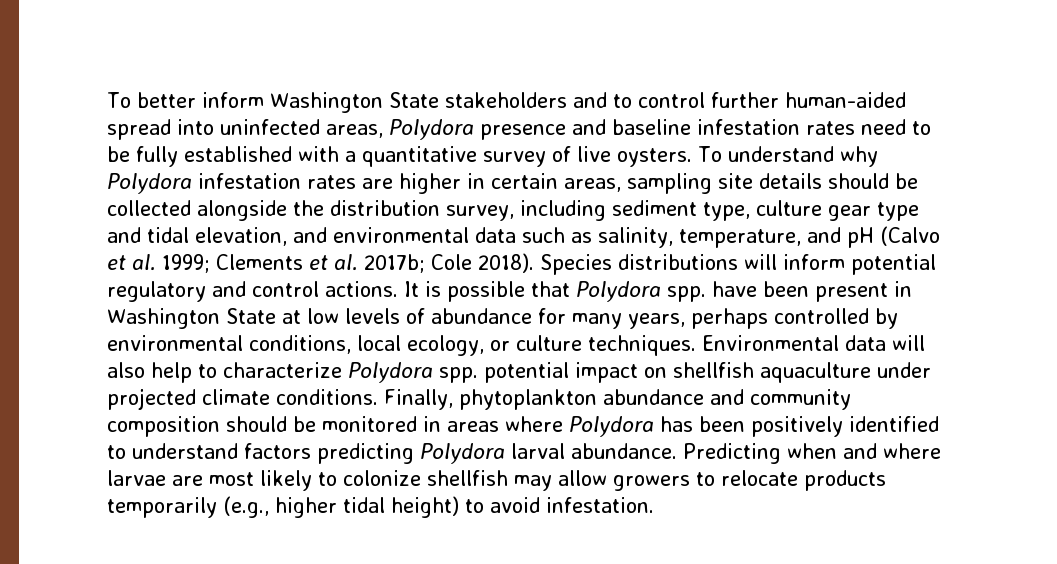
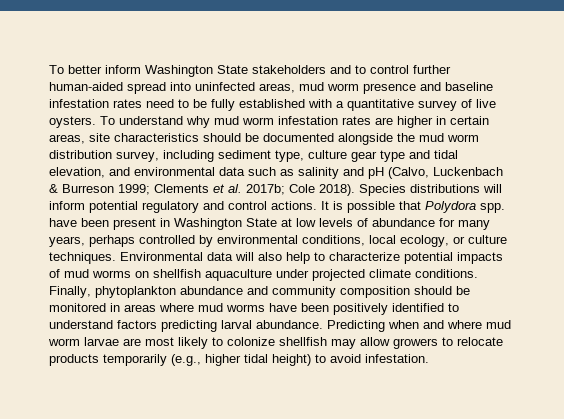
- To better inform Washington State stakeholders and to control further human-aided spread into uninfected areas, Polydora presence and baseline infestation rates need to be fully established with a quantitative survey of live oysters.
+ To better inform Washington State stakeholders and to control further human-aided spread into uninfected areas, mud worm presence and baseline infestation rates need to be fully established with a quantitative survey of live oysters.
- To understand why Polydora infestation rates are higher in certain areas, sampling site details should be collected alongside the distribution survey, including sediment type, culture gear type and tidal elevation, and environmental data such as salinity, temperature, and pH (Calvo et al. 1999; Clements et al. 2017b; Cole 2018).
+ To understand why mud worm infestation rates are higher in certain areas, site characteristics should be documented alongside the mud worm distribution survey, including sediment type, culture gear type and tidal elevation, and environmental data such as salinity and pH (Calvo, Luckenbach & Burreson 1999; Clements et al. 2017b; Cole 2018).
- Environmental data will also help to characterize Polydora spp. potential impact on shellfish aquaculture under projected climate conditions.
+ Environmental data will also help to characterize potential impacts of mud worms on shellfish aquaculture under projected climate conditions.
- Finally, phytoplankton abundance and community composition should be monitored in areas where Polydora has been positively identified to understand factors predicting Polydora larval abundance.
+ Finally, phytoplankton abundance and community composition should be monitored in areas where mud worms have been positively identified to understand factors predicting larval abundance.
- Predicting when and where larvae are most likely to colonize shellfish may allow growers to relocate products temporarily (e.g., higher tidal height) to avoid infestation.
+ Predicting when and where mud worm larvae are most likely to colonize shellfish may allow growers to relocate products temporarily (e.g., higher tidal height) to avoid infestation.

